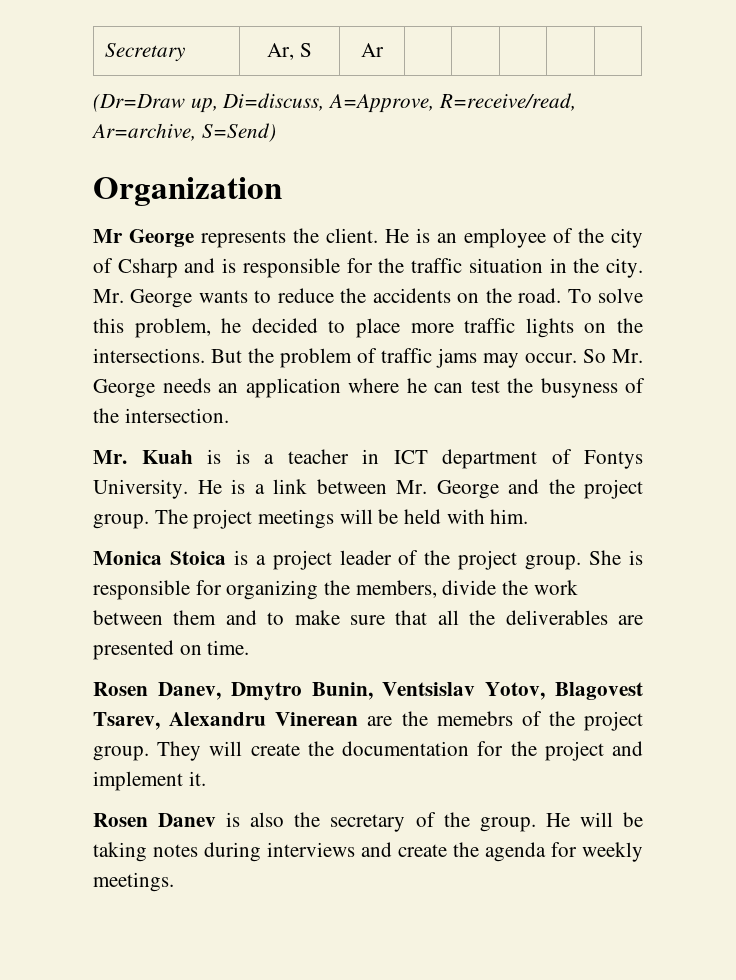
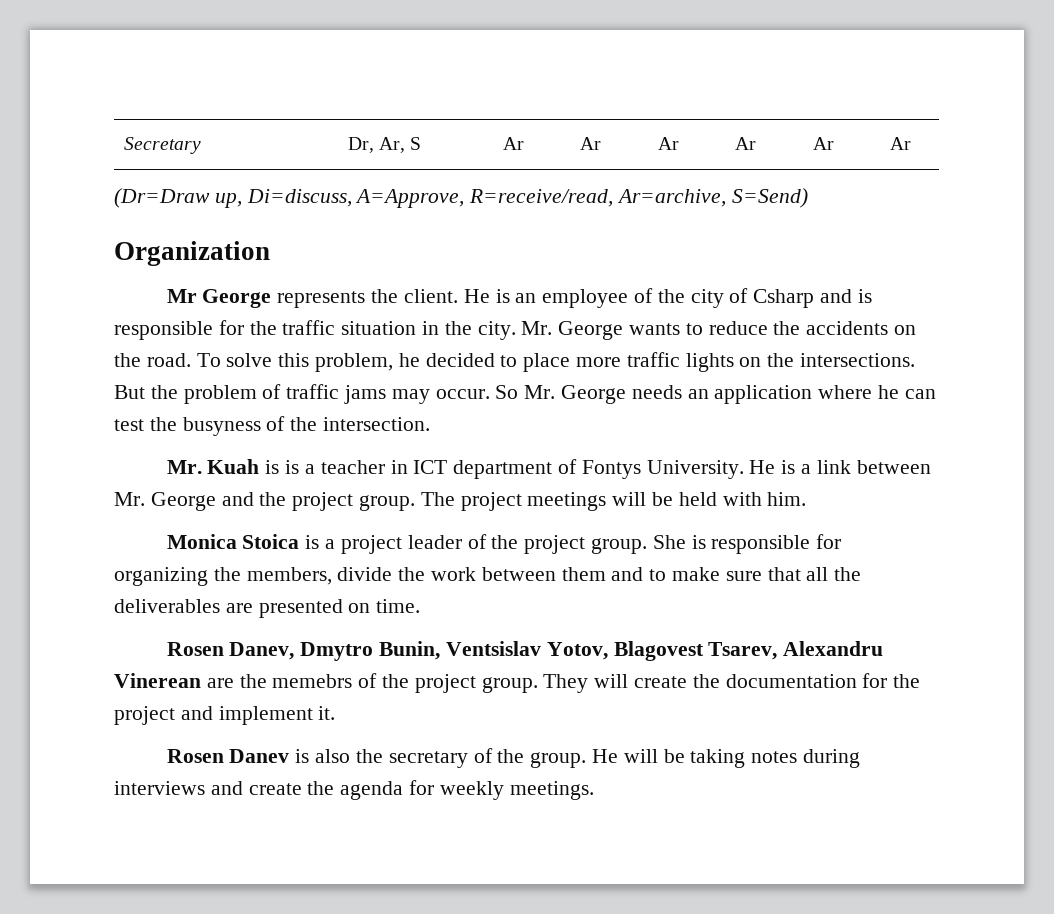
- Secretary | Ar, S | Ar | | | | |
+ Secretary | Dr, Ar, S | Ar | Ar | Ar | Ar | Ar | Ar

